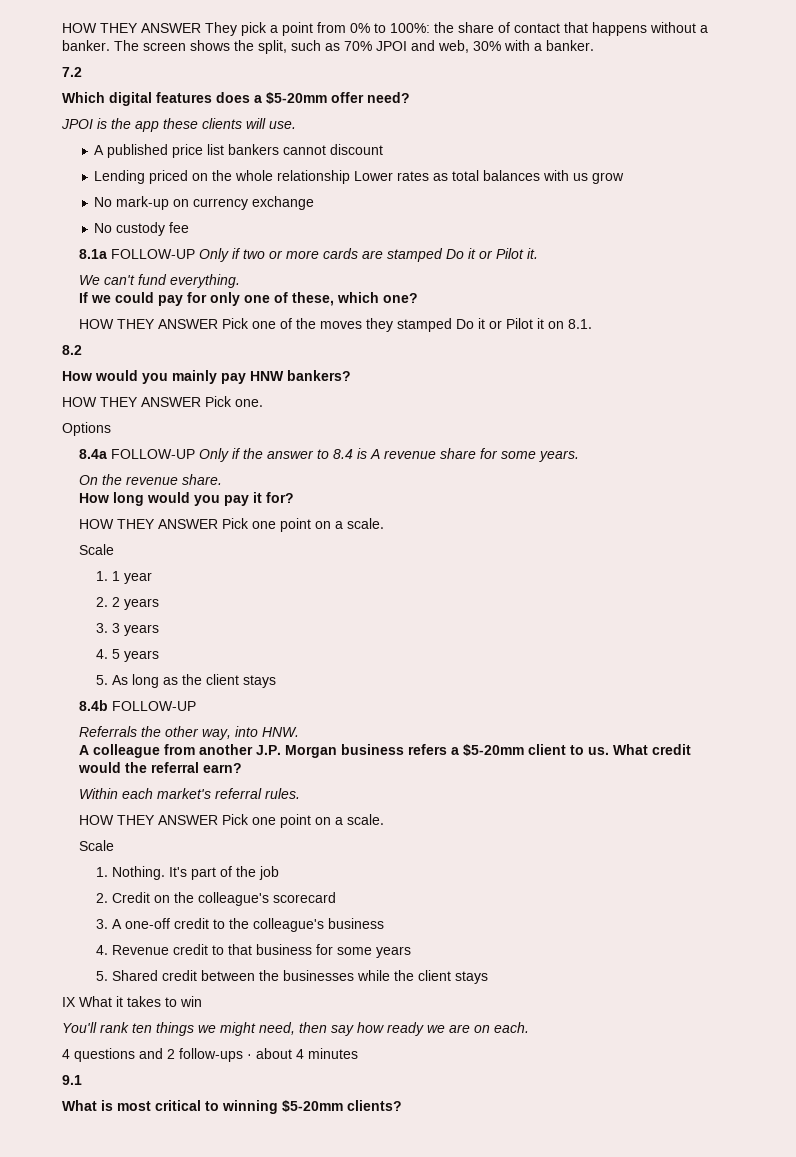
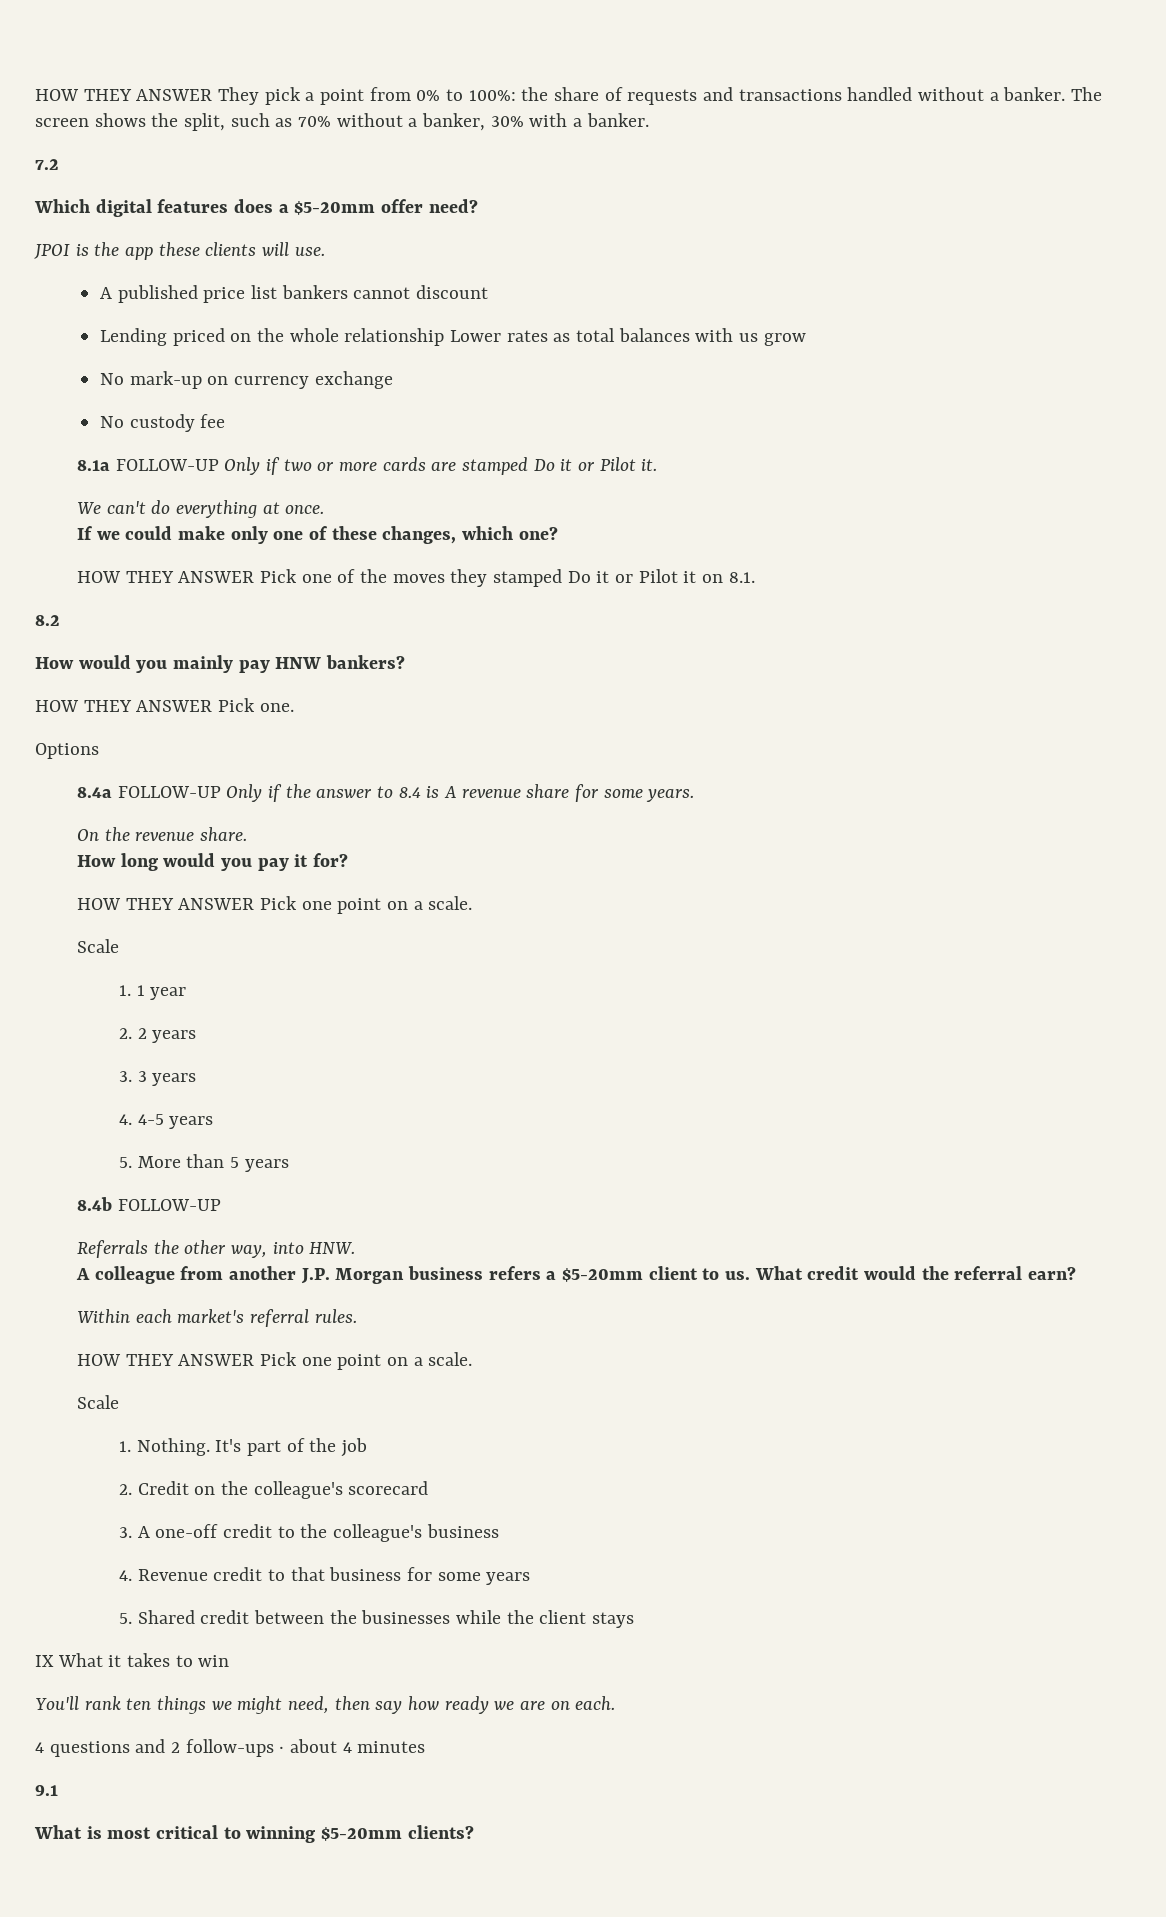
- HOW THEY ANSWER They pick a point from 0% to 100%: the share of contact that happens without a banker.
+ HOW THEY ANSWER They pick a point from 0% to 100%: the share of requests and transactions handled without a banker.
- The screen shows the split, such as 70% JPOI and web, 30% with a banker.
+ The screen shows the split, such as 70% without a banker, 30% with a banker.
- We can't fund everything.
+ We can't do everything at once.
- If we could pay for only one of these, which one?
+ If we could make only one of these changes, which one?
- 4. 5 years
- 5. As long as the client stays
+ 4. 4-5 years
+ 5. More than 5 years

